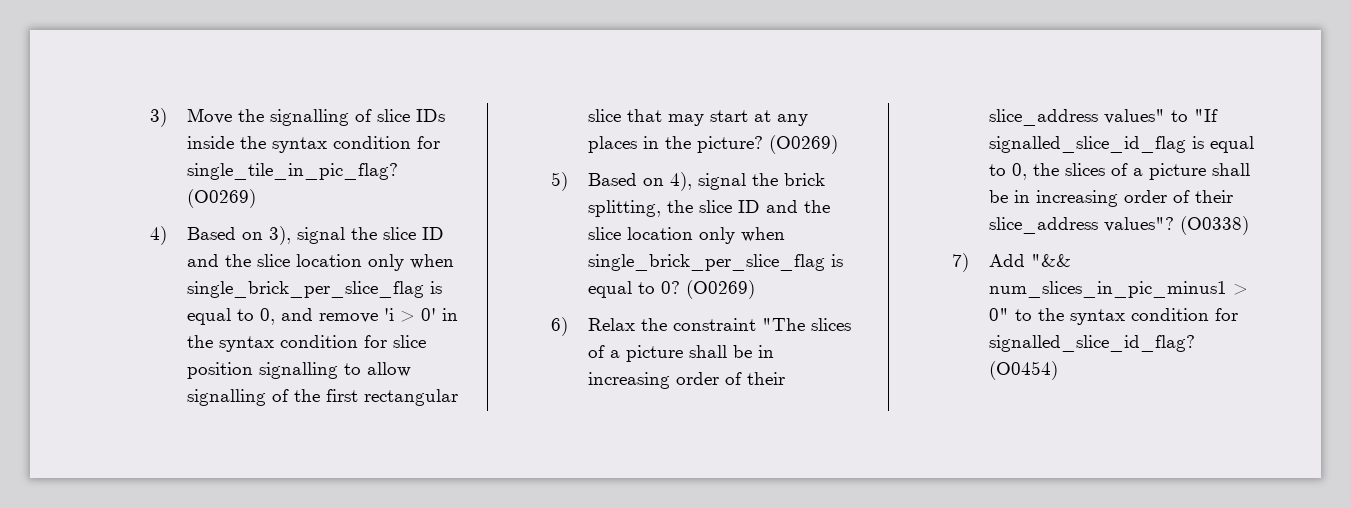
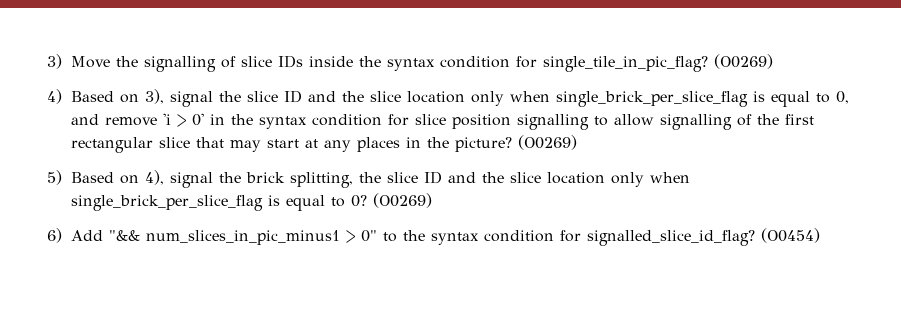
- 6) Relax the constraint "The slices of a picture shall be in increasing order of their slice_address values" to "If signalled_slice_id_flag is equal to 0, the slices of a picture shall be in increasing order of their slice_address values"? (O0338)
- 7) Add "&& num_slices_in_pic_minus1 > 0" to the syntax condition for signalled_slice_id_flag?
+ 6) Add "&& num_slices_in_pic_minus1 > 0" to the syntax condition for signalled_slice_id_flag?

